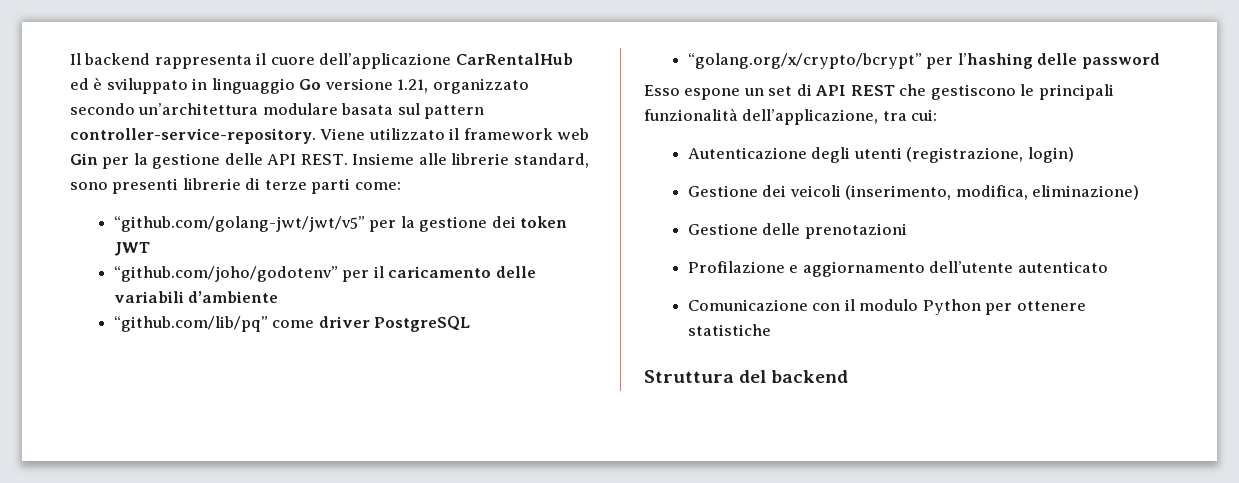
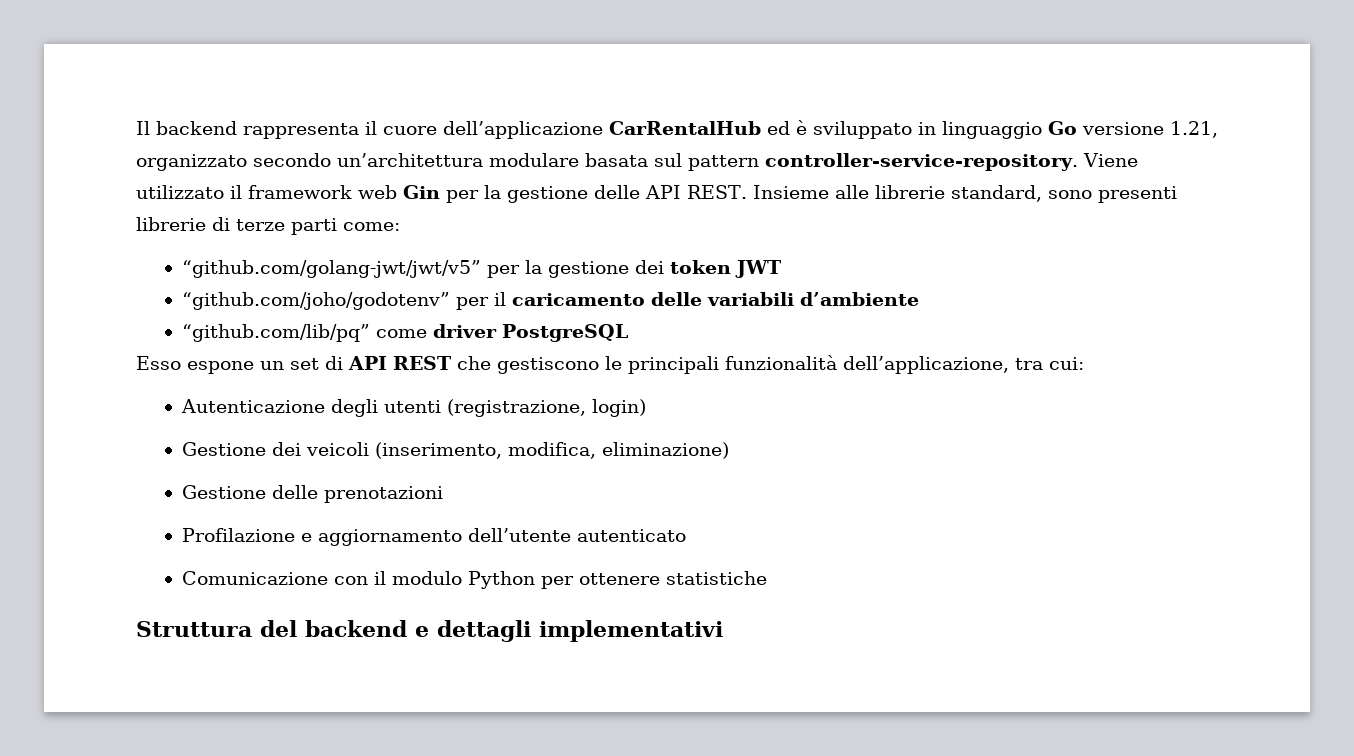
- “golang.org/x/crypto/bcrypt” per l’hashing delle password
- Struttura del backend
+ Struttura del backend e dettagli implementativi

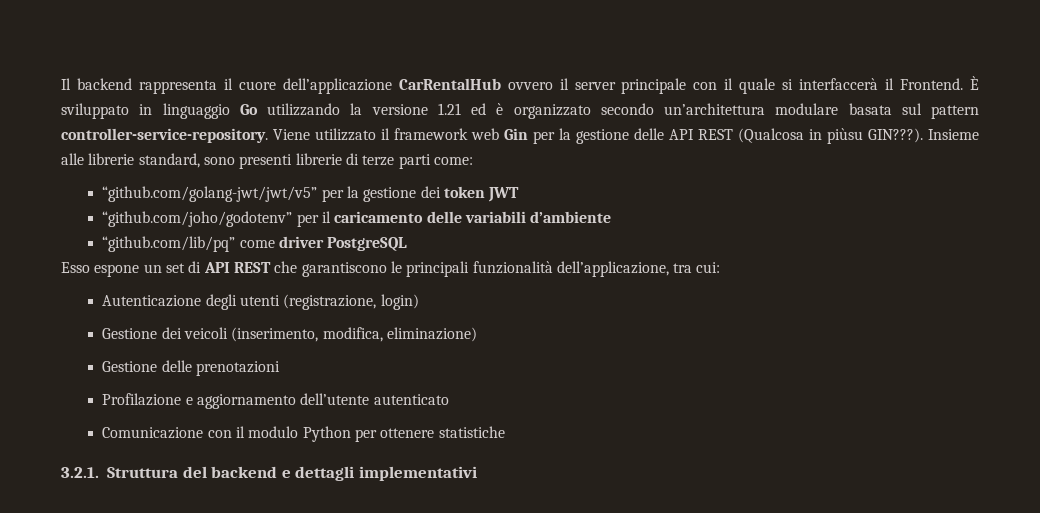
- Il backend rappresenta il cuore dell’applicazione CarRentalHub ed è sviluppato in linguaggio Go versione 1.21, organizzato secondo un’architettura modulare basata sul pattern controller-service-repository.
+ Il backend rappresenta il cuore dell’applicazione CarRentalHub ovvero il server principale con il quale si interfaccerà il Frontend. È sviluppato in linguaggio Go utilizzando la versione 1.21 ed è organizzato secondo un’architettura modulare basata sul pattern controller-service-repository.
- Viene utilizzato il framework web Gin per la gestione delle API REST.
+ Viene utilizzato il framework web Gin per la gestione delle API REST (Qualcosa in piùsu GIN???).
- Esso espone un set di API REST che gestiscono le principali funzionalità dell’applicazione, tra cui:
+ Esso espone un set di API REST che garantiscono le principali funzionalità dell’applicazione, tra cui:
- Struttura del backend e dettagli implementativi
+ 3.2.1. Struttura del backend e dettagli implementativi

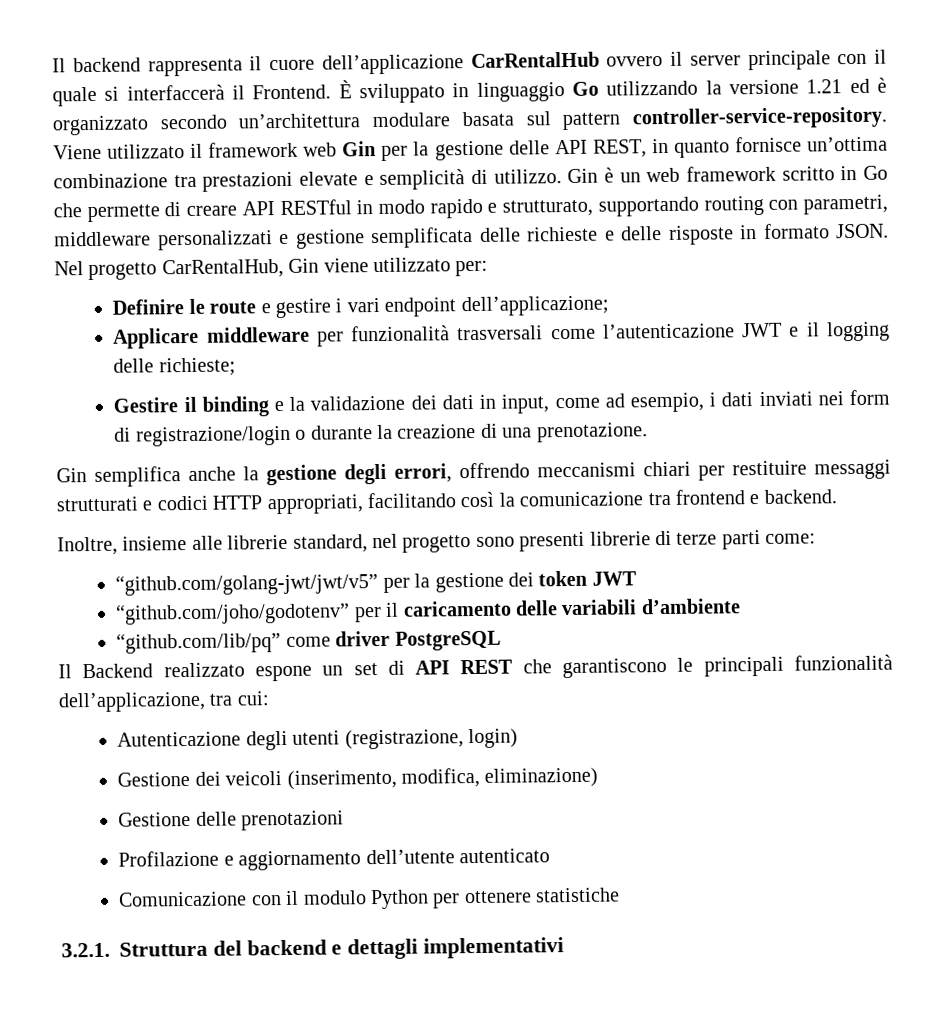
- Viene utilizzato il framework web Gin per la gestione delle API REST (Qualcosa in piùsu GIN???). Insieme alle librerie standard, sono presenti librerie di terze parti come:
+ Viene utilizzato il framework web Gin per la gestione delle API REST, in quanto fornisce un’ottima combinazione tra prestazioni elevate e semplicità di utilizzo. Gin è un web framework scritto in Go che permette di creare API RESTful in modo rapido e strutturato, supportando routing con parametri, middleware personalizzati e gestione semplificata delle richieste e delle risposte in formato JSON. Nel progetto CarRentalHub, Gin viene utilizzato per:
+ Definire le route e gestire i vari endpoint dell’applicazione;
+ Applicare middleware per funzionalità trasversali come l’autenticazione JWT e il logging delle richieste;
+ Gestire il binding e la validazione dei dati in input, come ad esempio, i dati inviati nei form di registrazione/login o durante la creazione di una prenotazione.
+ Gin semplifica anche la gestione degli errori, offrendo meccanismi chiari per restituire messaggi strutturati e codici HTTP appropriati, facilitando così la comunicazione tra frontend e backend.
+ Inoltre, insieme alle librerie standard, nel progetto sono presenti librerie di terze parti come:
- Esso espone un set di API REST che garantiscono le principali funzionalità dell’applicazione, tra cui:
+ Il Backend realizzato espone un set di API REST che garantiscono le principali funzionalità dell’applicazione, tra cui:

